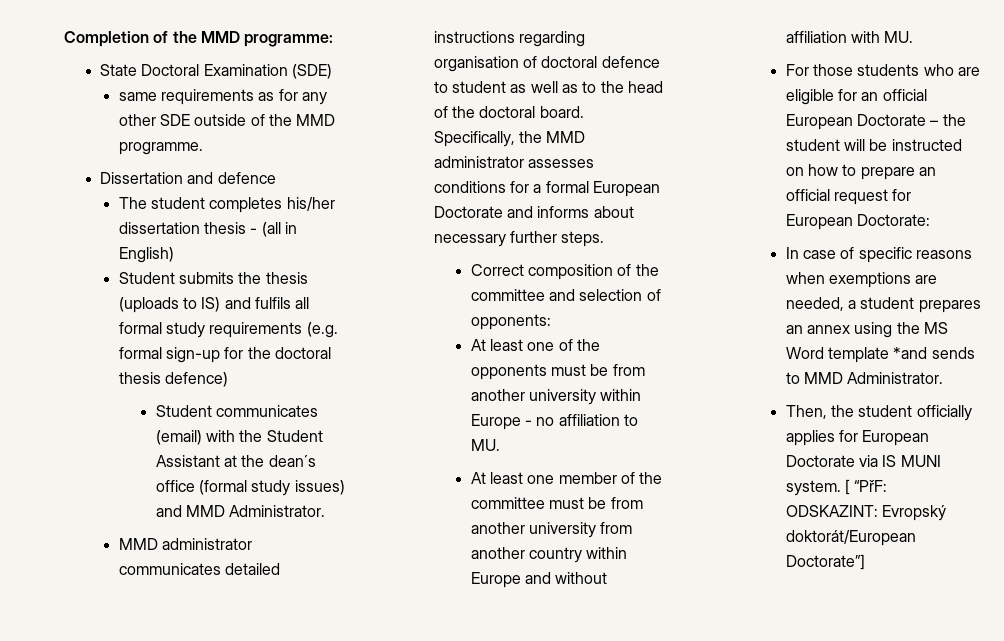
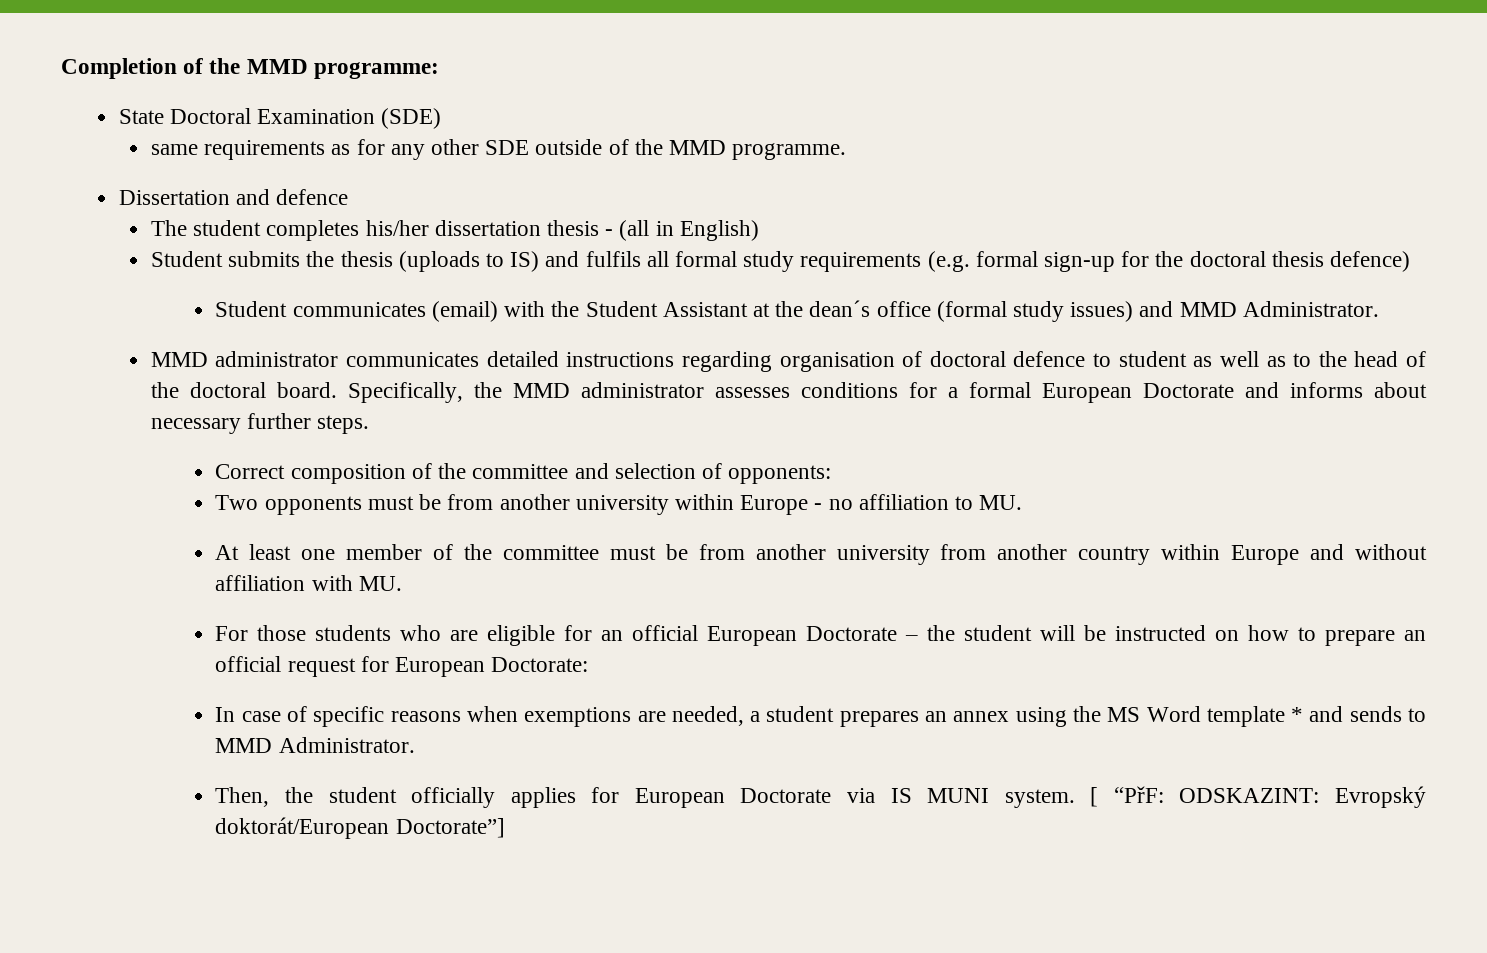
- At least one of the opponents must be from another university within Europe - no affiliation to MU.
+ Two opponents must be from another university within Europe - no affiliation to MU.
- In case of specific reasons when exemptions are needed, a student prepares an annex using the MS Word template *and sends to MMD Administrator.
+ In case of specific reasons when exemptions are needed, a student prepares an annex using the MS Word template * and sends to MMD Administrator.

